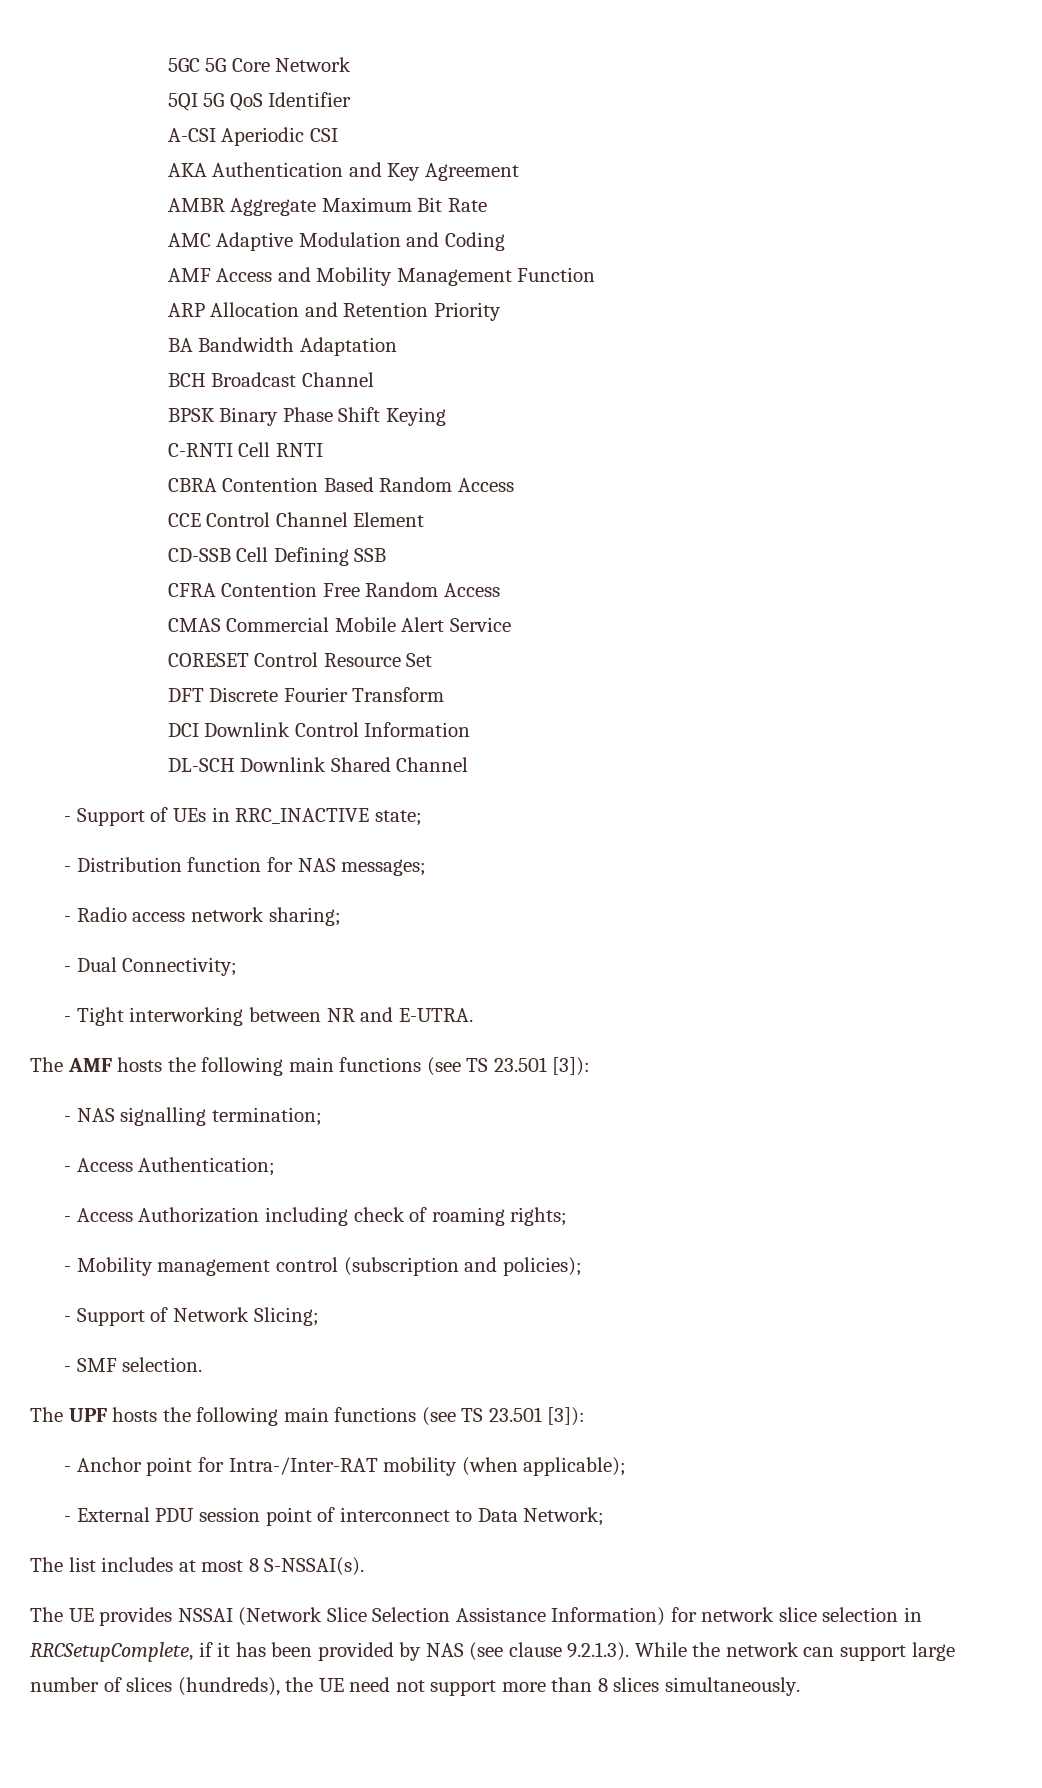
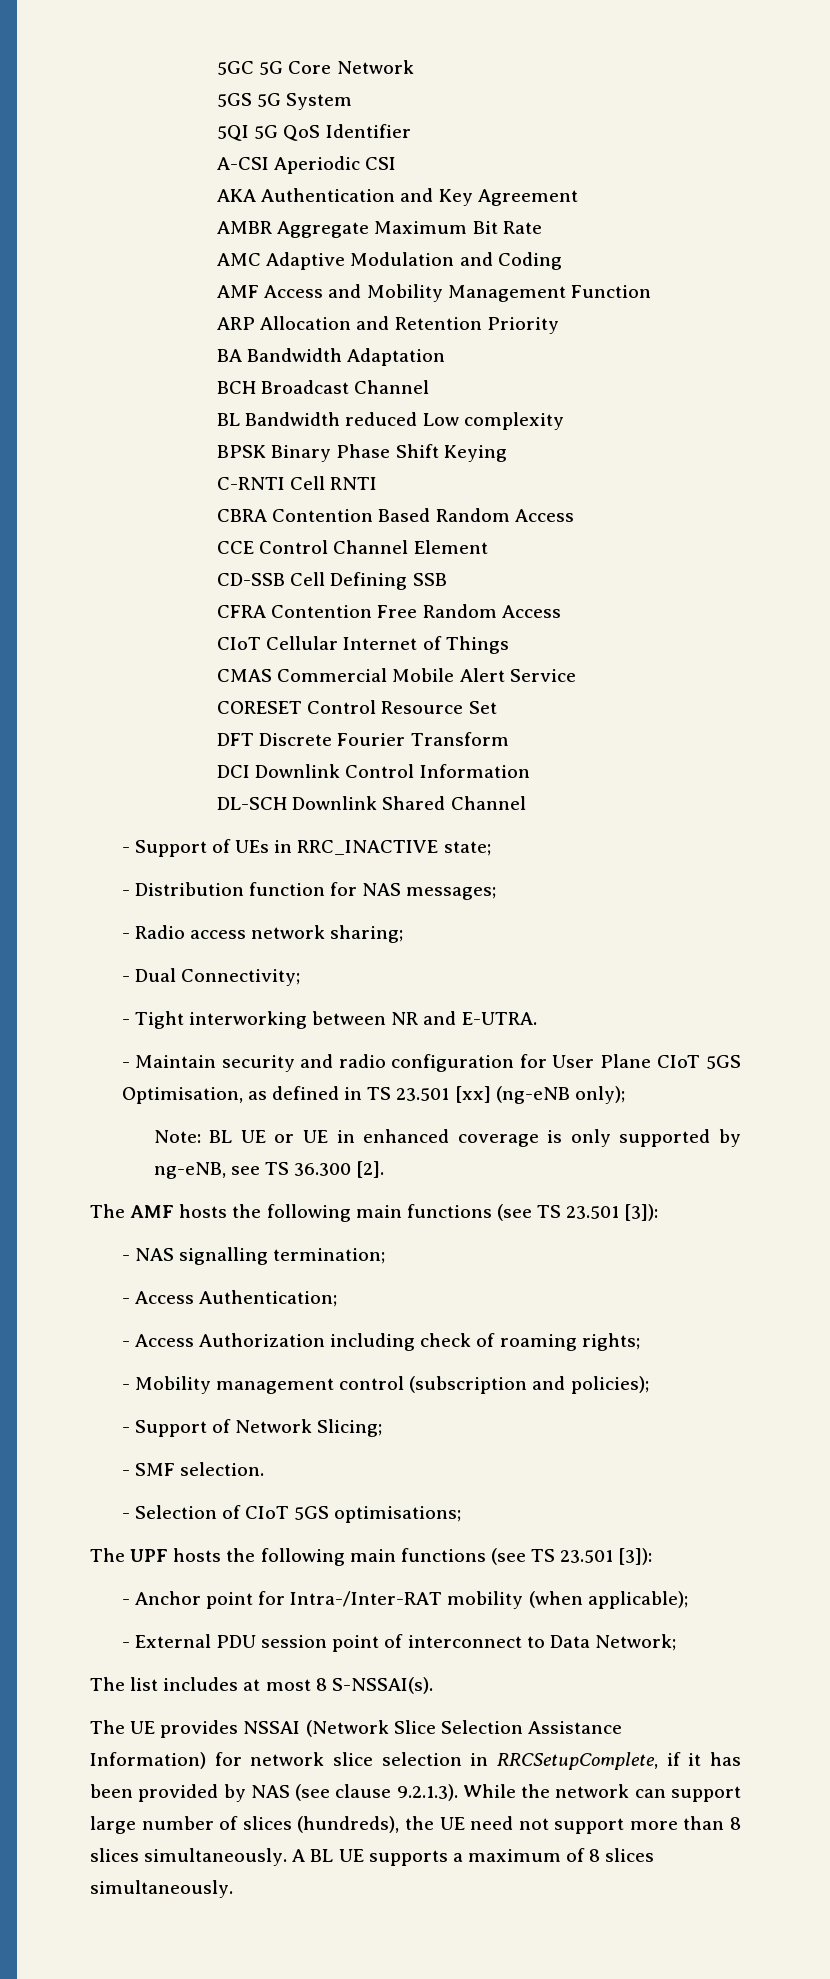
+ 5GS 5G System
+ BL Bandwidth reduced Low complexity
+ CIoT Cellular Internet of Things
+ - Maintain security and radio configuration for User Plane CIoT 5GS Optimisation, as defined in TS 23.501 [xx] (ng-eNB only);
+ Note: BL UE or UE in enhanced coverage is only supported by ng-eNB, see TS 36.300 [2].
+ - Selection of CIoT 5GS optimisations;
+ A BL UE supports a maximum of 8 slices simultaneously.

